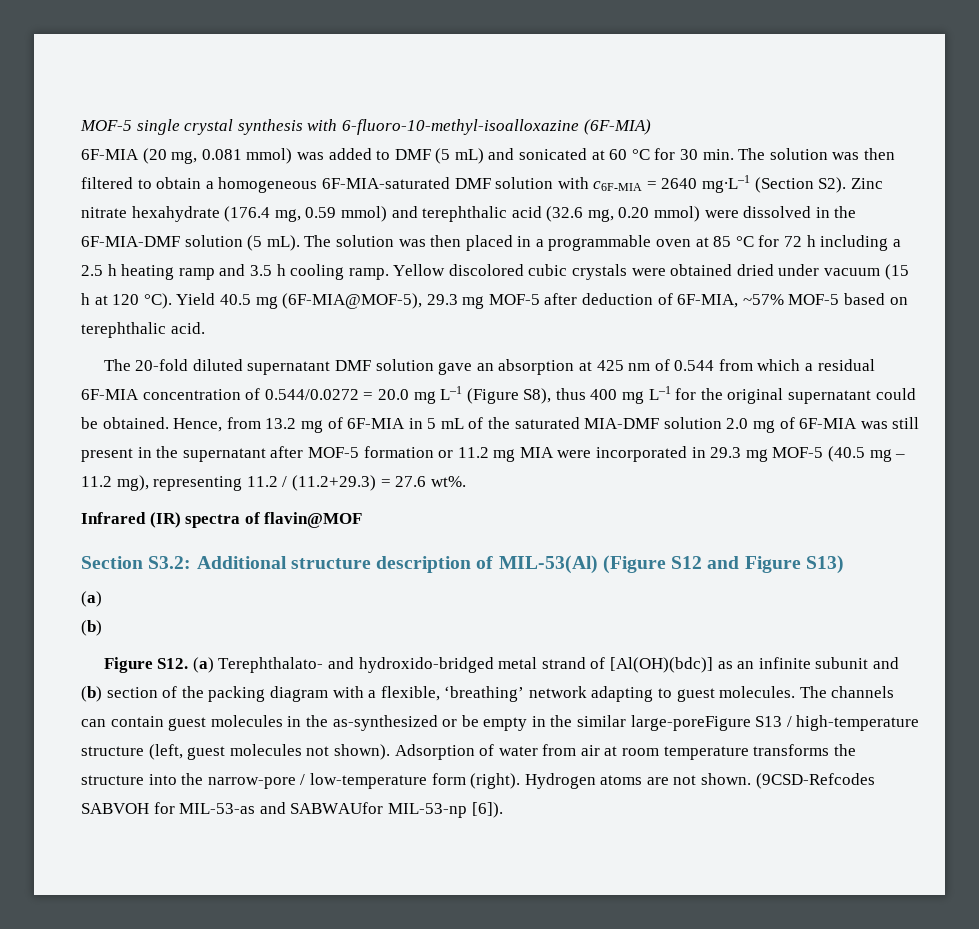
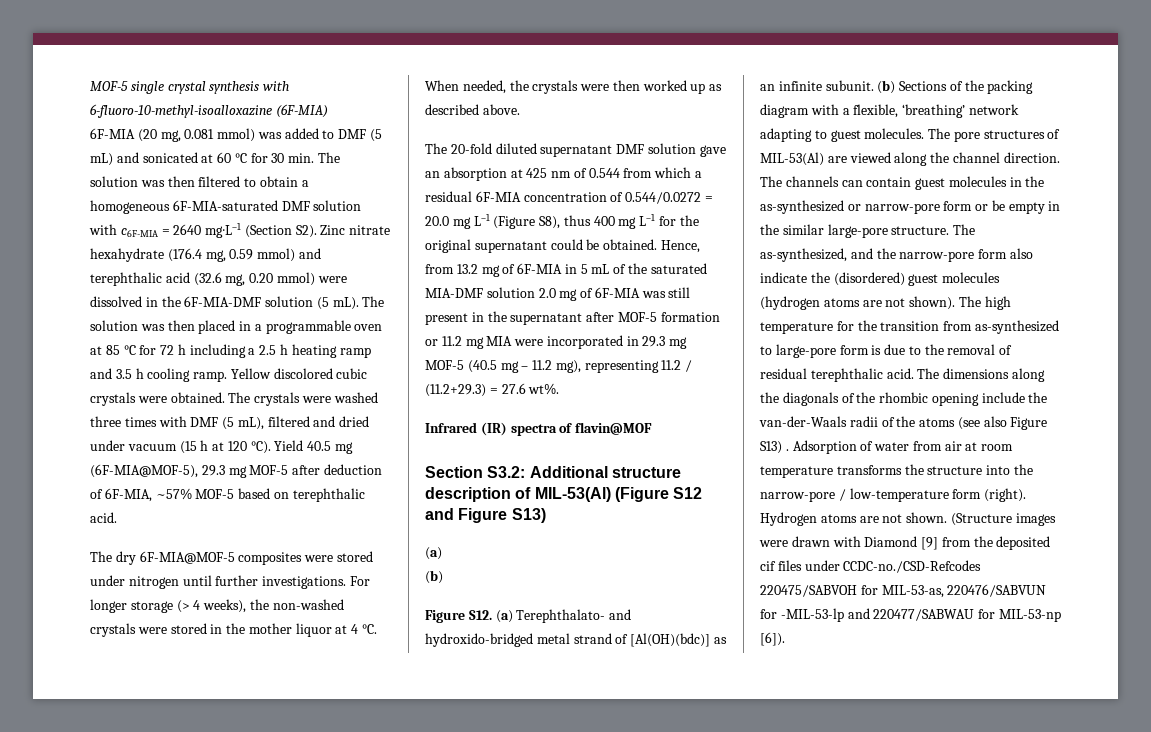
- Yellow discolored cubic crystals were obtained dried under vacuum (15 h at 120 °C).
+ Yellow discolored cubic crystals were obtained. The crystals were washed three times with DMF (5 mL), filtered and dried under vacuum (15 h at 120 °C).
+ The dry 6F-MIA@MOF-5 composites were stored under nitrogen until further investigations. For longer storage (> 4 weeks), the non-washed crystals were stored in the mother liquor at 4 °C. When needed, the crystals were then worked up as described above.
- Figure S12. (a) Terephthalato- and hydroxido-bridged metal strand of [Al(OH)(bdc)] as an infinite subunit and (b) section of the packing diagram with a flexible, ‘breathing’ network adapting to guest molecules.
+ Figure S12. (a) Terephthalato- and hydroxido-bridged metal strand of [Al(OH)(bdc)] as an infinite subunit. (b) Sections of the packing diagram with a flexible, ‘breathing’ network adapting to guest molecules.
- The channels can contain guest molecules in the as-synthesized or be empty in the similar large-poreFigure S13 / high-temperature structure (left, guest molecules not shown).
+ The pore structures of MIL-53(Al) are viewed along the channel direction. The channels can contain guest molecules in the as-synthesized or narrow-pore form or be empty in the similar large-pore structure. The as-synthesized, and the narrow-pore form also indicate the (disordered) guest molecules (hydrogen atoms are not shown). The high temperature for the transition from as-synthesized to large-pore form is due to the removal of residual terephthalic acid. The dimensions along the diagonals of the rhombic opening include the van-der-Waals radii of the atoms (see also Figure S13) .
- (9CSD-Refcodes SABVOH for MIL-53-as and SABWAUfor MIL-53-np [6]).
+ (Structure images were drawn with Diamond [9] from the deposited cif files under CCDC-no./CSD-Refcodes 220475/SABVOH for MIL-53-as, 220476/SABVUN for -MIL-53-lp and 220477/SABWAU for MIL-53-np [6]).

